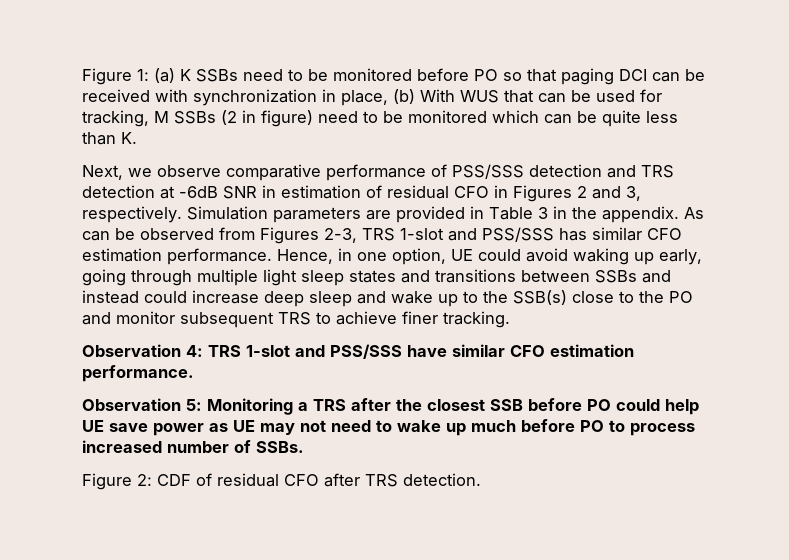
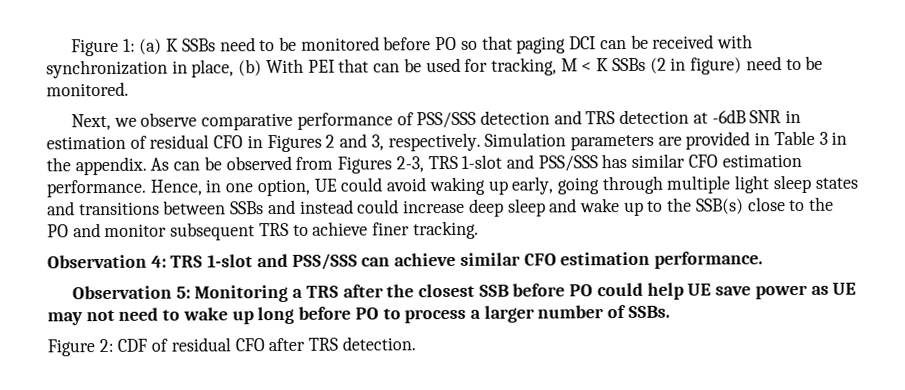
- Figure 1: (a) K SSBs need to be monitored before PO so that paging DCI can be received with synchronization in place, (b) With WUS that can be used for tracking, M SSBs (2 in figure) need to be monitored which can be quite less than K.
+ Figure 1: (a) K SSBs need to be monitored before PO so that paging DCI can be received with synchronization in place, (b) With PEI that can be used for tracking, M < K SSBs (2 in figure) need to be monitored.
- Observation 4: TRS 1-slot and PSS/SSS have similar CFO estimation performance.
+ Observation 4: TRS 1-slot and PSS/SSS can achieve similar CFO estimation performance.
- Observation 5: Monitoring a TRS after the closest SSB before PO could help UE save power as UE may not need to wake up much before PO to process increased number of SSBs.
+ Observation 5: Monitoring a TRS after the closest SSB before PO could help UE save power as UE may not need to wake up long before PO to process a larger number of SSBs.

